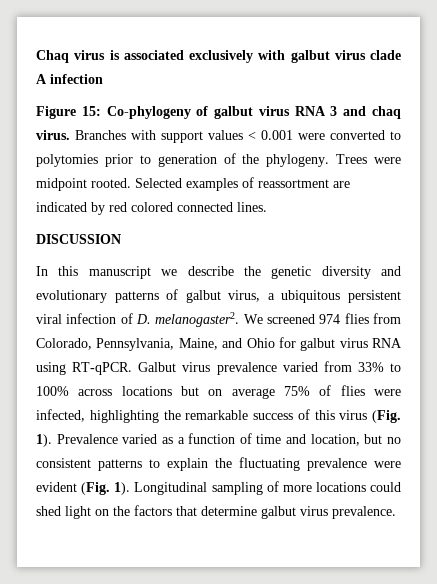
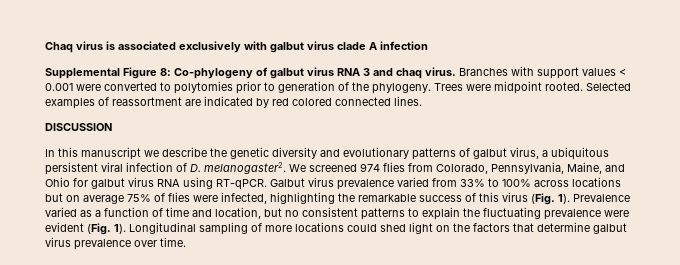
- Figure 15: Co-phylogeny of galbut virus RNA 3 and chaq virus.
+ Supplemental Figure 8: Co-phylogeny of galbut virus RNA 3 and chaq virus.
- Longitudinal sampling of more locations could shed light on the factors that determine galbut virus prevalence.
+ Longitudinal sampling of more locations could shed light on the factors that determine galbut virus prevalence over time.

